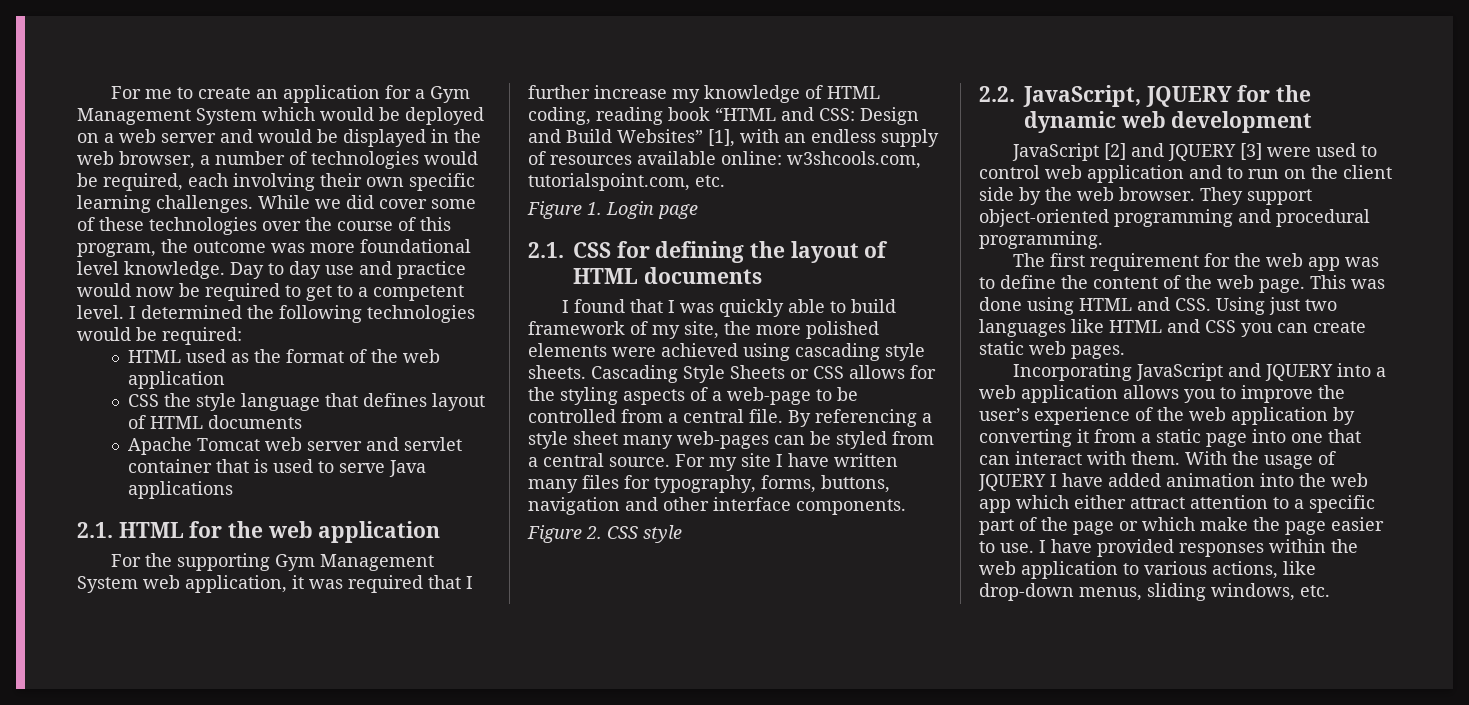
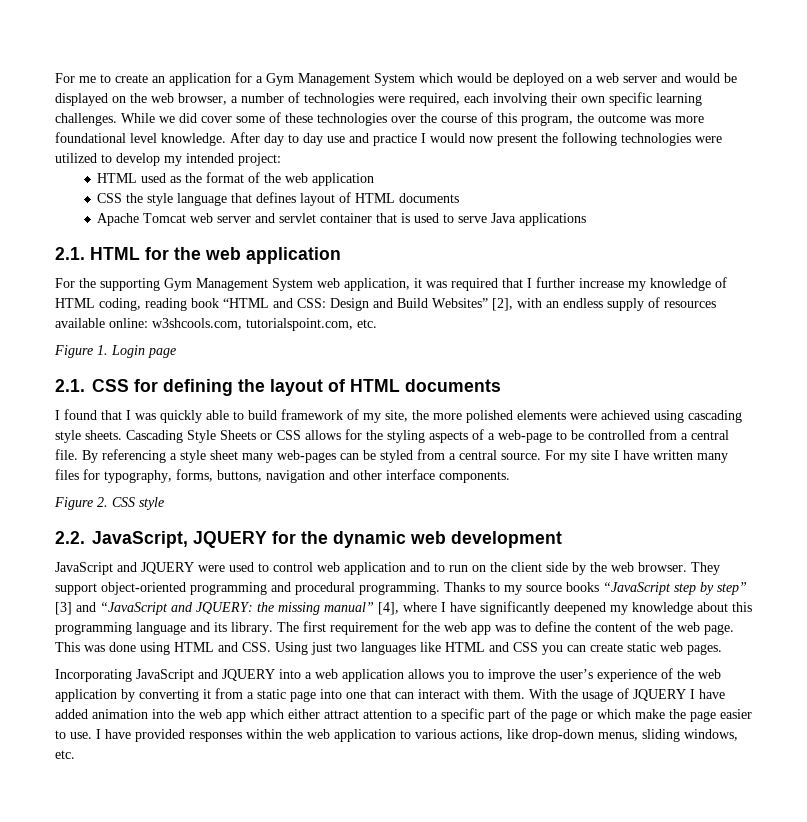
- For me to create an application for a Gym Management System which would be deployed on a web server and would be displayed in the web browser, a number of technologies would be required, each involving their own specific learning challenges.
+ For me to create an application for a Gym Management System which would be deployed on a web server and would be displayed on the web browser, a number of technologies were required, each involving their own specific learning challenges.
- Day to day use and practice would now be required to get to a competent level. I determined the following technologies would be required:
+ After day to day use and practice I would now present the following technologies were utilized to develop my intended project:
- For the supporting Gym Management System web application, it was required that I further increase my knowledge of HTML coding, reading book “HTML and CSS: Design and Build Websites” [1], with an endless supply of resources available online: w3shcools.com, tutorialspoint.com, etc.
+ For the supporting Gym Management System web application, it was required that I further increase my knowledge of HTML coding, reading book “HTML and CSS: Design and Build Websites” [2], with an endless supply of resources available online: w3shcools.com, tutorialspoint.com, etc.
- JavaScript [2] and JQUERY [3] were used to control web application and to run on the client side by the web browser.
+ JavaScript and JQUERY were used to control web application and to run on the client side by the web browser.
- They support object-oriented programming and procedural programming.
- The first requirement for the web app was to define the content of the web page.
+ They support object-oriented programming and procedural programming. Thanks to my source books “JavaScript step by step” [3] and “JavaScript and JQUERY: the missing manual” [4], where I have significantly deepened my knowledge about this programming language and its library. The first requirement for the web app was to define the content of the web page.

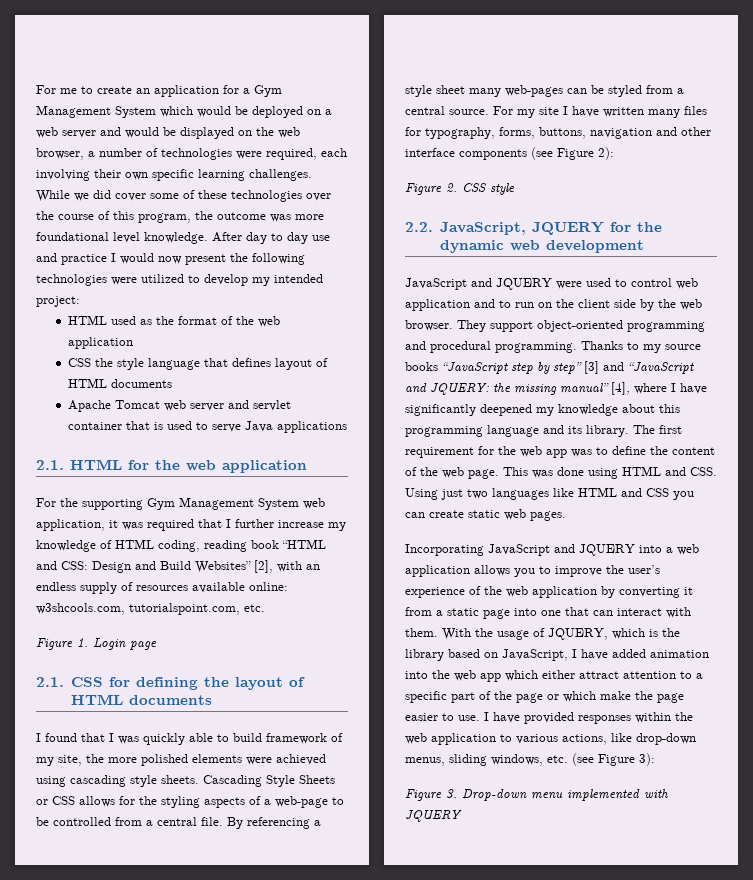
- For my site I have written many files for typography, forms, buttons, navigation and other interface components.
+ For my site I have written many files for typography, forms, buttons, navigation and other interface components (see Figure 2):
- With the usage of JQUERY I have added animation into the web app which either attract attention to a specific part of the page or which make the page easier to use.
+ With the usage of JQUERY, which is the library based on JavaScript, I have added animation into the web app which either attract attention to a specific part of the page or which make the page easier to use.
- I have provided responses within the web application to various actions, like drop-down menus, sliding windows, etc.
+ I have provided responses within the web application to various actions, like drop-down menus, sliding windows, etc. (see Figure 3):
+ Figure 3. Drop-down menu implemented with JQUERY

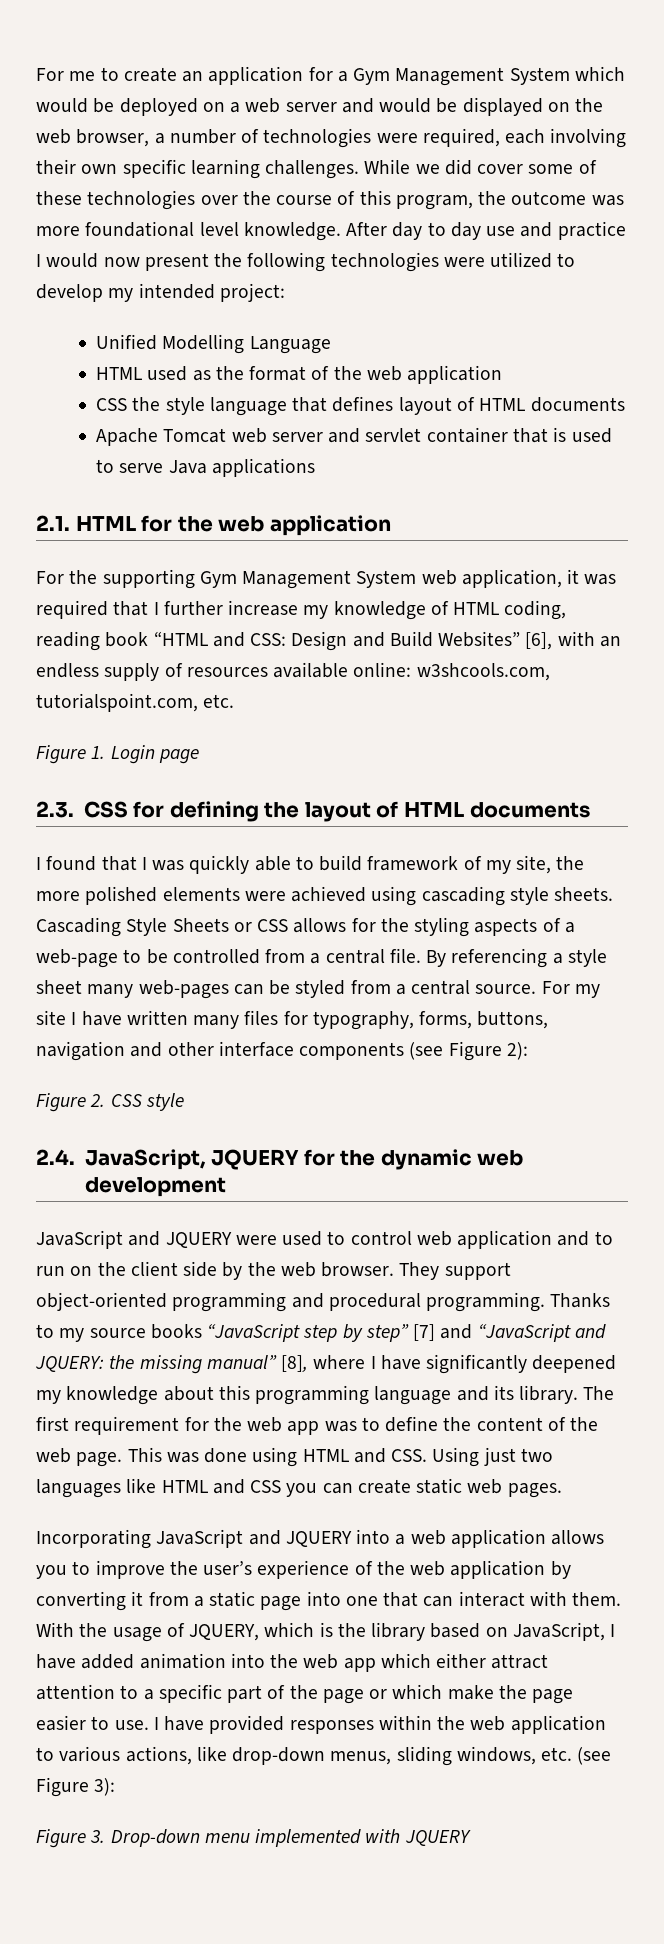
+ Unified Modelling Language
- For the supporting Gym Management System web application, it was required that I further increase my knowledge of HTML coding, reading book “HTML and CSS: Design and Build Websites” [2], with an endless supply of resources available online: w3shcools.com, tutorialspoint.com, etc.
+ For the supporting Gym Management System web application, it was required that I further increase my knowledge of HTML coding, reading book “HTML and CSS: Design and Build Websites” [6], with an endless supply of resources available online: w3shcools.com, tutorialspoint.com, etc.
- 2.1. CSS for defining the layout of HTML documents
+ 2.3. CSS for defining the layout of HTML documents
- 2.2. JavaScript, JQUERY for the dynamic web development
+ 2.4. JavaScript, JQUERY for the dynamic web development
- Thanks to my source books “JavaScript step by step” [3] and “JavaScript and JQUERY: the missing manual” [4], where I have significantly deepened my knowledge about this programming language and its library.
+ Thanks to my source books “JavaScript step by step” [7] and “JavaScript and JQUERY: the missing manual” [8], where I have significantly deepened my knowledge about this programming language and its library.

